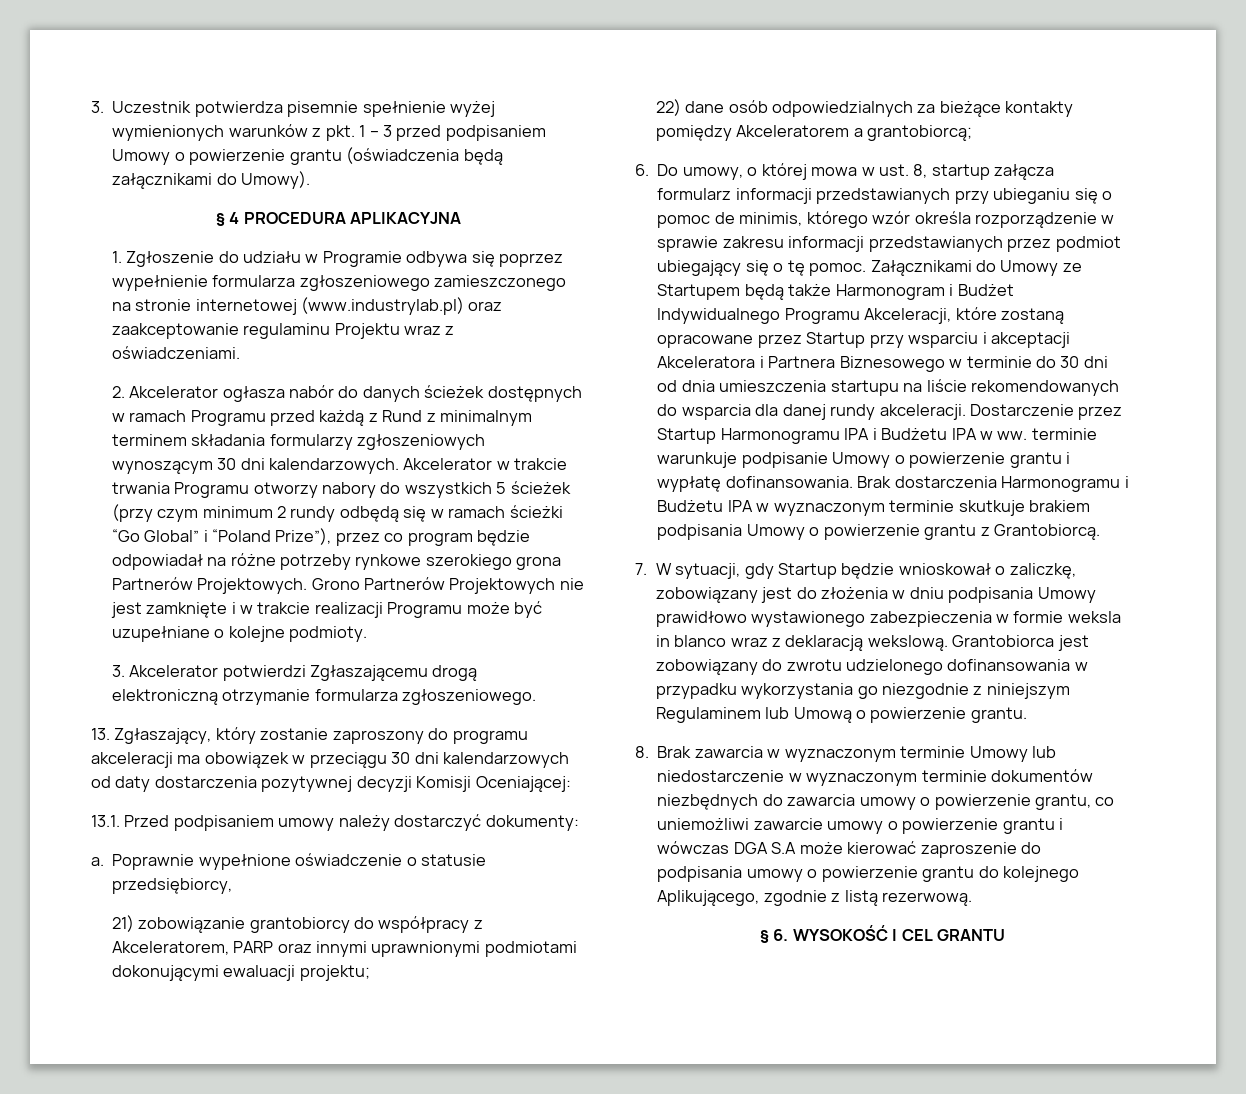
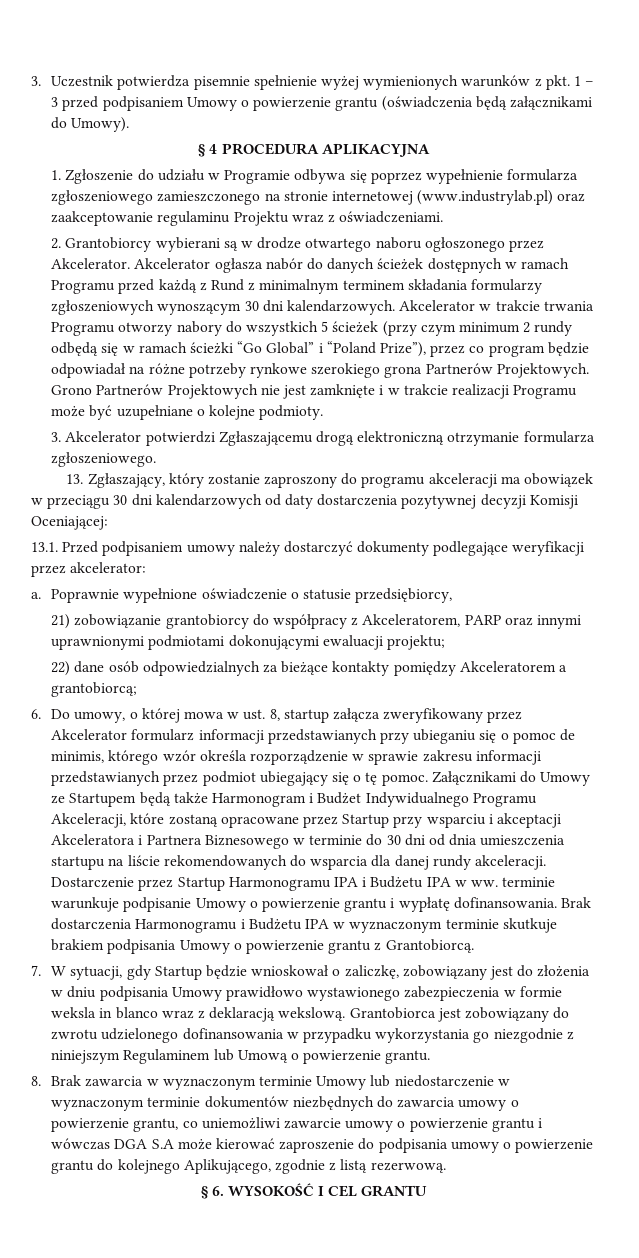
- 2. Akcelerator ogłasza nabór do danych ścieżek dostępnych w ramach Programu przed każdą z Rund z minimalnym terminem składania formularzy zgłoszeniowych wynoszącym 30 dni kalendarzowych.
+ 2. Grantobiorcy wybierani są w drodze otwartego naboru ogłoszonego przez Akcelerator. Akcelerator ogłasza nabór do danych ścieżek dostępnych w ramach Programu przed każdą z Rund z minimalnym terminem składania formularzy zgłoszeniowych wynoszącym 30 dni kalendarzowych.
- 13.1. Przed podpisaniem umowy należy dostarczyć dokumenty:
+ 13.1. Przed podpisaniem umowy należy dostarczyć dokumenty podlegające weryfikacji przez akcelerator:
- 6. Do umowy, o której mowa w ust. 8, startup załącza formularz informacji przedstawianych przy ubieganiu się o pomoc de minimis, którego wzór określa rozporządzenie w sprawie zakresu informacji przedstawianych przez podmiot ubiegający się o tę pomoc.
+ 6. Do umowy, o której mowa w ust. 8, startup załącza zweryfikowany przez Akcelerator formularz informacji przedstawianych przy ubieganiu się o pomoc de minimis, którego wzór określa rozporządzenie w sprawie zakresu informacji przedstawianych przez podmiot ubiegający się o tę pomoc.

